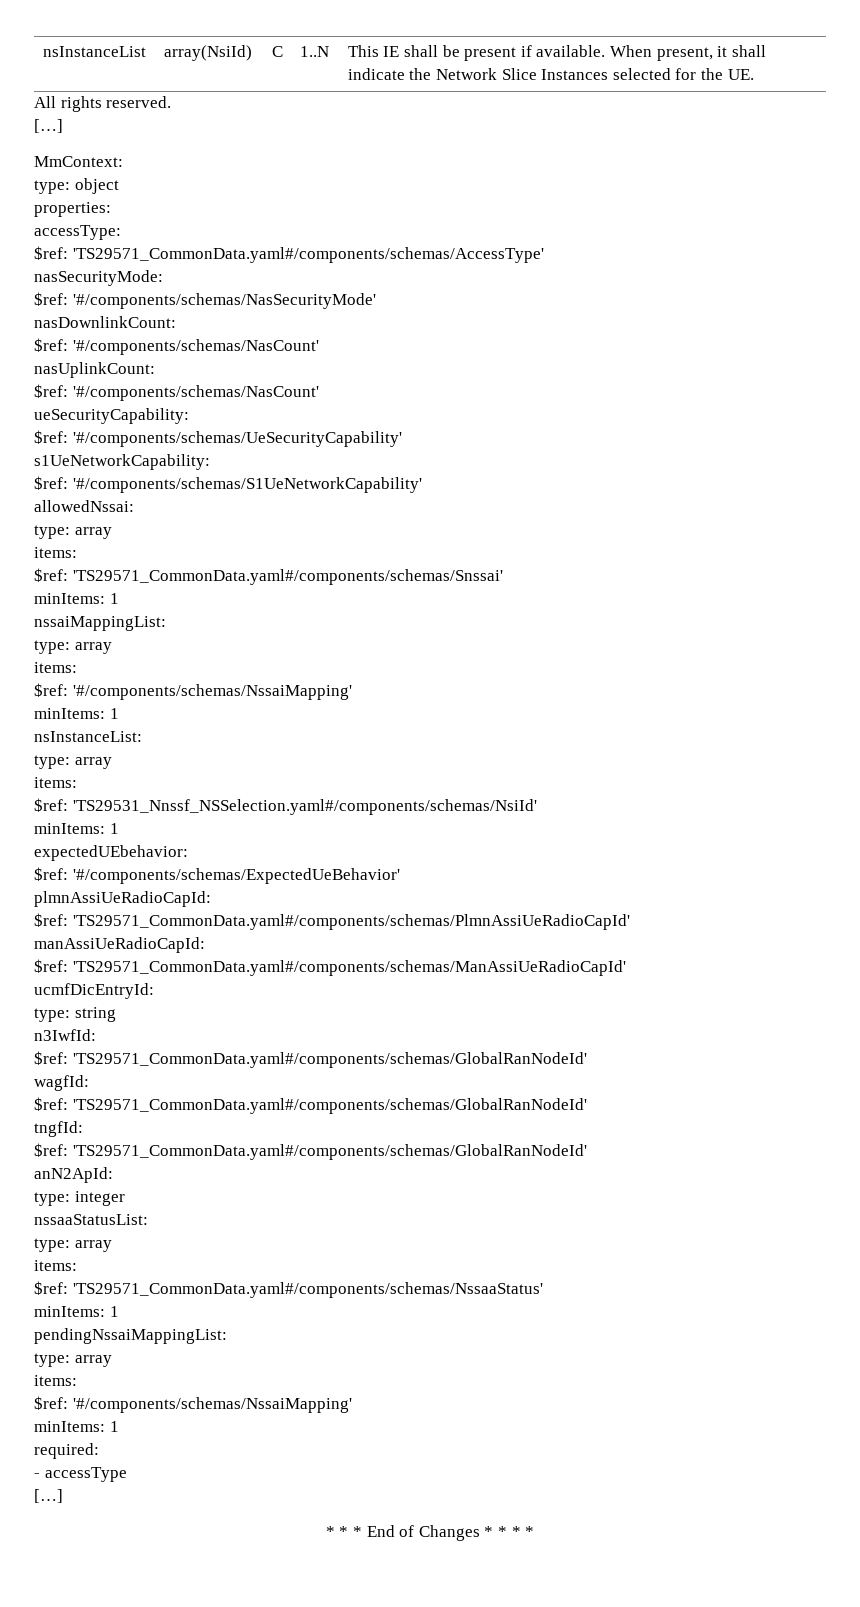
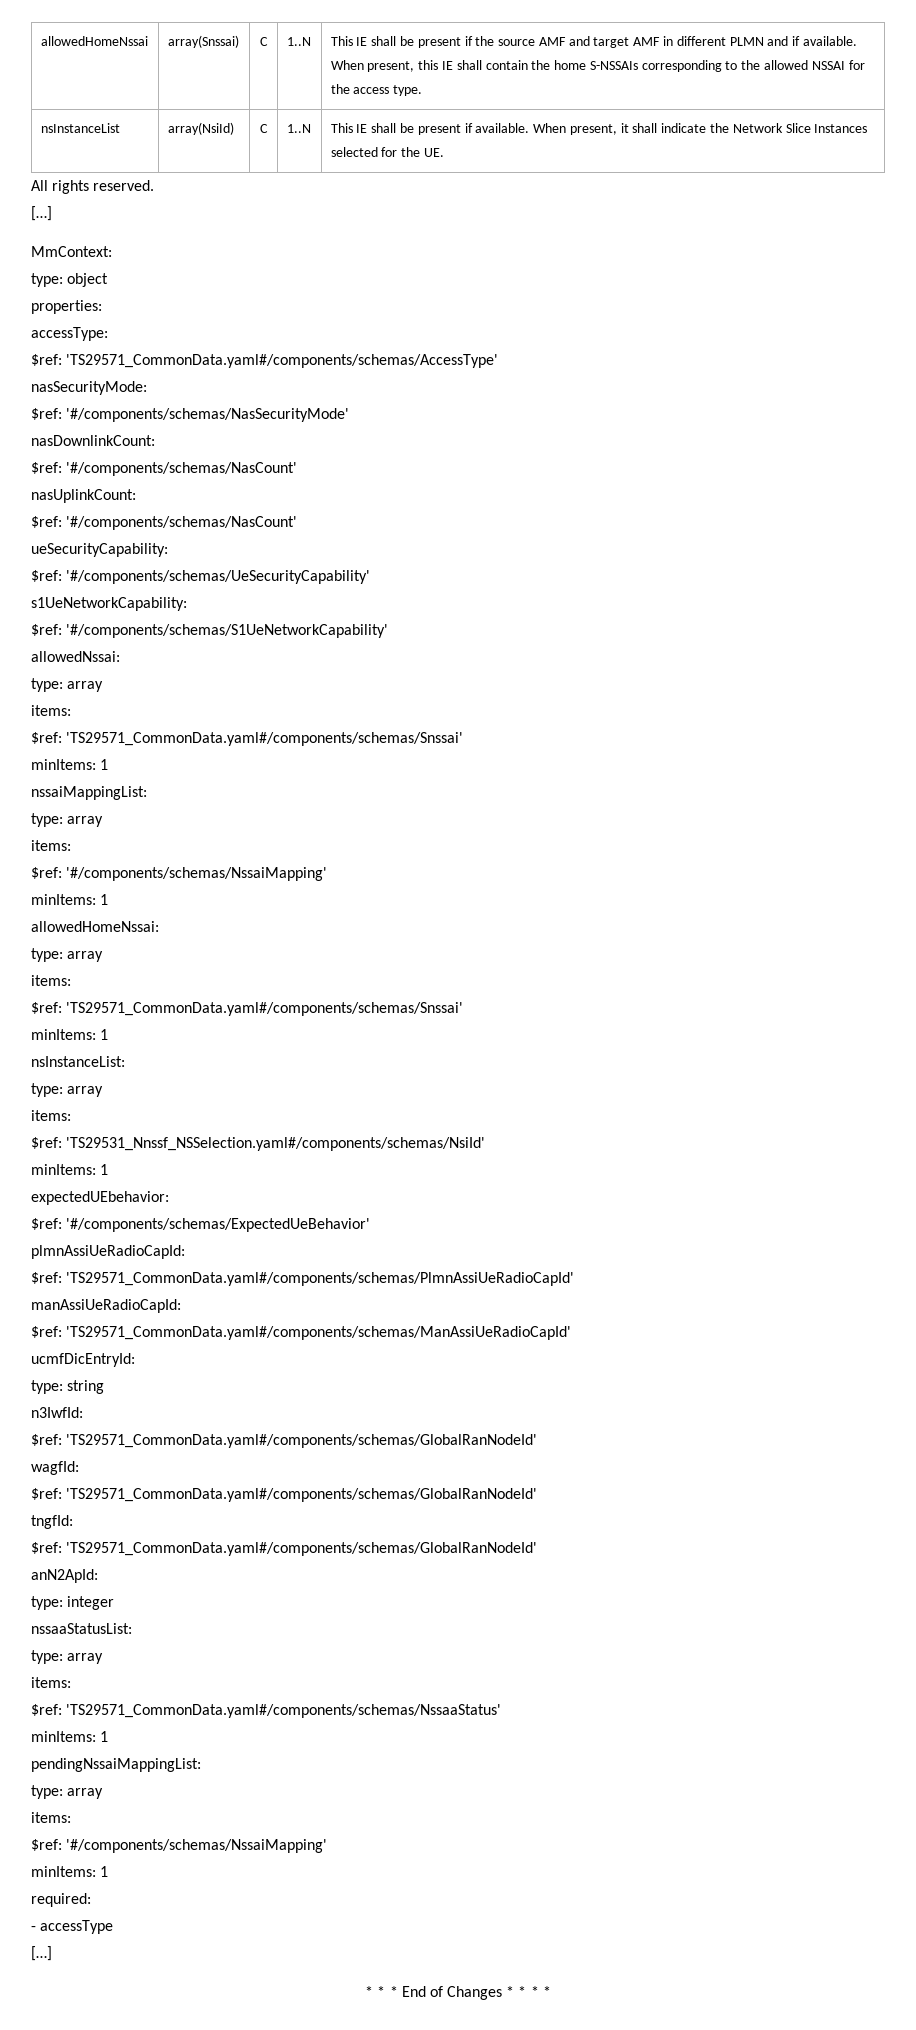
+ allowedHomeNssai | array(Snssai) | C | 1..N | This IE shall be present if the source AMF and target AMF in different PLMN and if available. When present, this IE shall contain the home S-NSSAIs corresponding to the allowed NSSAI for the access type.
+ allowedHomeNssai:
+ type: array
+ items:
+ $ref: 'TS29571_CommonData.yaml#/components/schemas/Snssai'
+ minItems: 1

